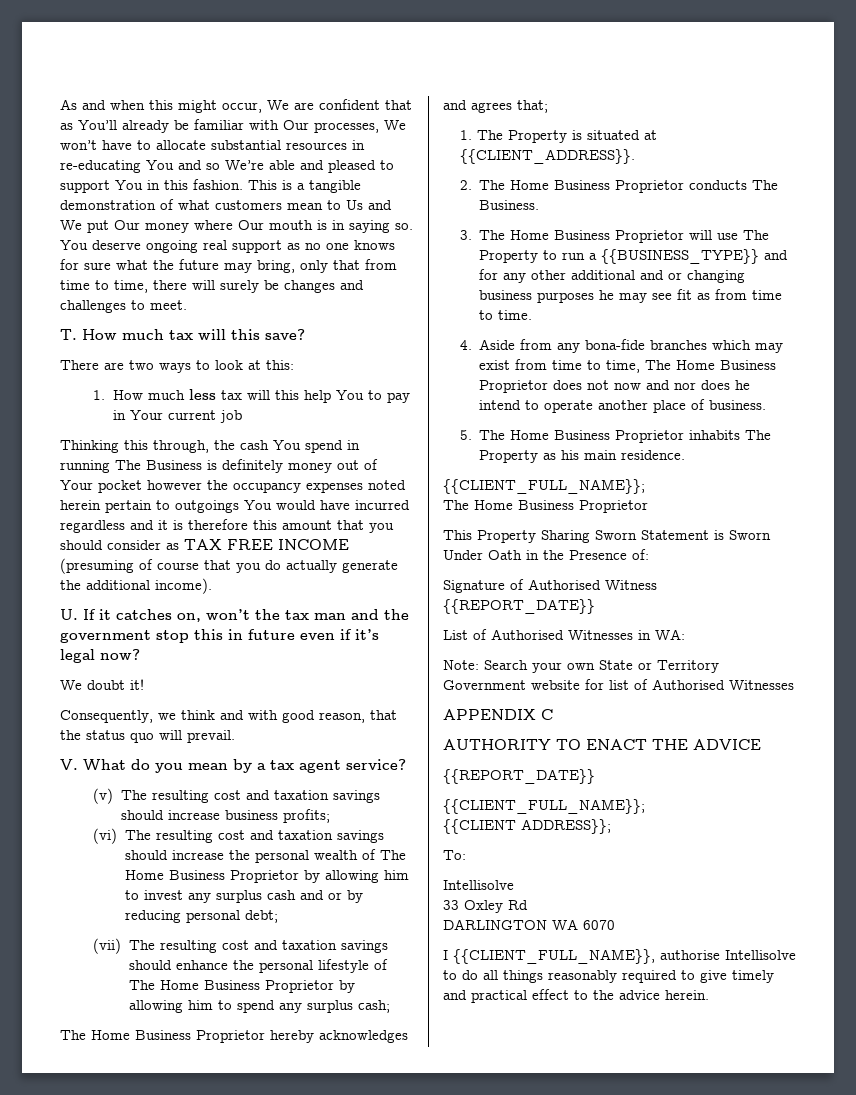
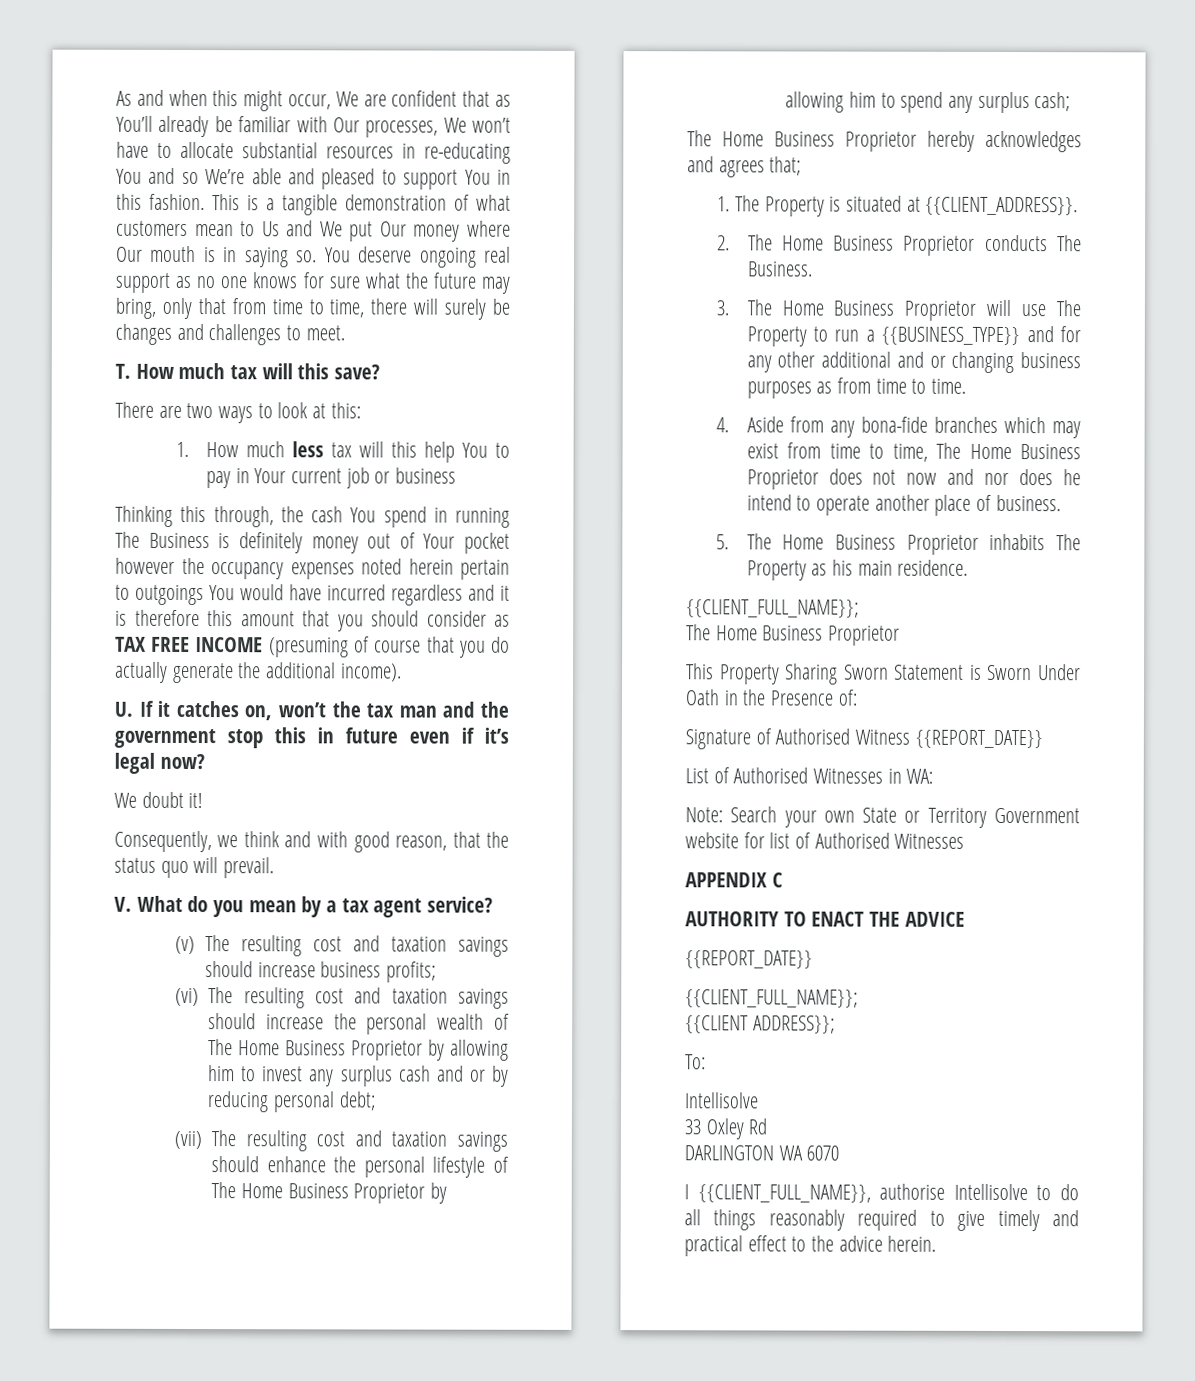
- 1. How much less tax will this help You to pay in Your current job
+ 1. How much less tax will this help You to pay in Your current job or business
- 3. The Home Business Proprietor will use The Property to run a {{BUSINESS_TYPE}} and for any other additional and or changing business purposes he may see fit as from time to time.
+ 3. The Home Business Proprietor will use The Property to run a {{BUSINESS_TYPE}} and for any other additional and or changing business purposes as from time to time.

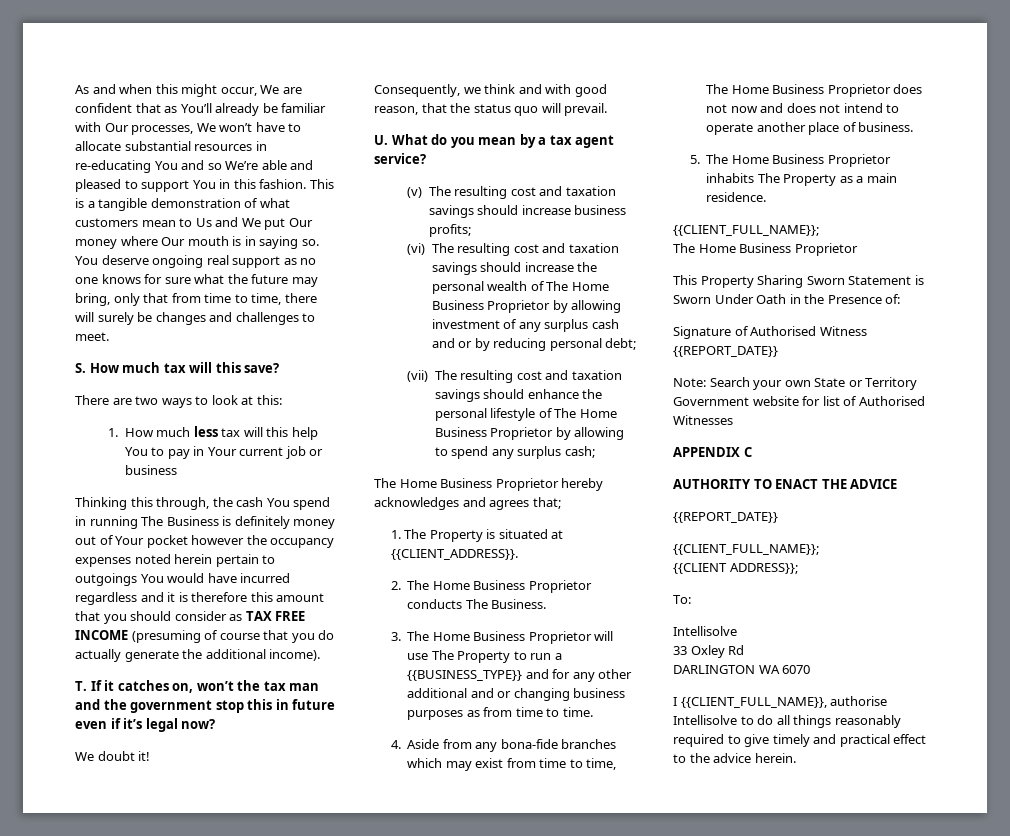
- T. How much tax will this save?
+ S. How much tax will this save?
- U. If it catches on, won’t the tax man and the government stop this in future even if it’s legal now?
+ T. If it catches on, won’t the tax man and the government stop this in future even if it’s legal now?
- V. What do you mean by a tax agent service?
+ U. What do you mean by a tax agent service?
- (vi) The resulting cost and taxation savings should increase the personal wealth of The Home Business Proprietor by allowing him to invest any surplus cash and or by reducing personal debt;
+ (vi) The resulting cost and taxation savings should increase the personal wealth of The Home Business Proprietor by allowing investment of any surplus cash and or by reducing personal debt;
- (vii) The resulting cost and taxation savings should enhance the personal lifestyle of The Home Business Proprietor by allowing him to spend any surplus cash;
+ (vii) The resulting cost and taxation savings should enhance the personal lifestyle of The Home Business Proprietor by allowing to spend any surplus cash;
- 4. Aside from any bona-fide branches which may exist from time to time, The Home Business Proprietor does not now and nor does he intend to operate another place of business.
+ 4. Aside from any bona-fide branches which may exist from time to time, The Home Business Proprietor does not now and does not intend to operate another place of business.
- 5. The Home Business Proprietor inhabits The Property as his main residence.
+ 5. The Home Business Proprietor inhabits The Property as a main residence.
- List of Authorised Witnesses in WA:

